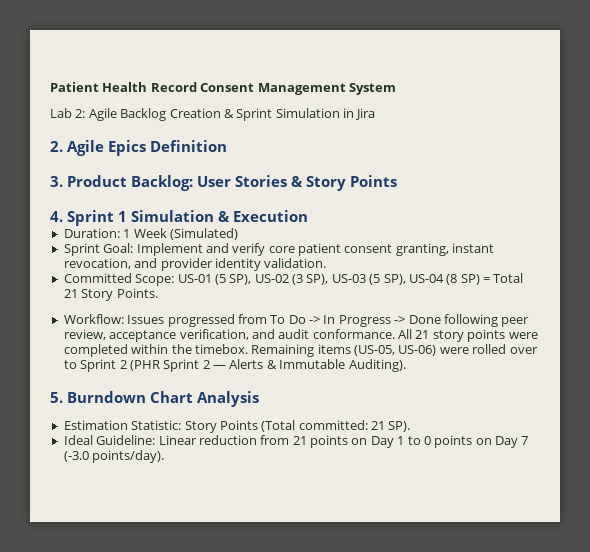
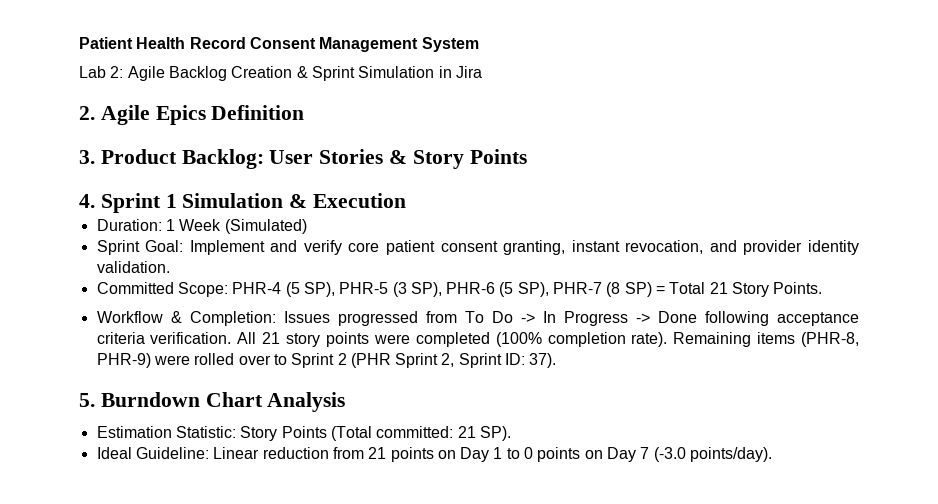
- Committed Scope: US-01 (5 SP), US-02 (3 SP), US-03 (5 SP), US-04 (8 SP) = Total 21 Story Points.
+ Committed Scope: PHR-4 (5 SP), PHR-5 (3 SP), PHR-6 (5 SP), PHR-7 (8 SP) = Total 21 Story Points.
- Workflow: Issues progressed from To Do -> In Progress -> Done following peer review, acceptance verification, and audit conformance.
+ Workflow & Completion: Issues progressed from To Do -> In Progress -> Done following acceptance criteria verification.
- All 21 story points were completed within the timebox. Remaining items (US-05, US-06) were rolled over to Sprint 2 (PHR Sprint 2 — Alerts & Immutable Auditing).
+ All 21 story points were completed (100% completion rate). Remaining items (PHR-8, PHR-9) were rolled over to Sprint 2 (PHR Sprint 2, Sprint ID: 37).

